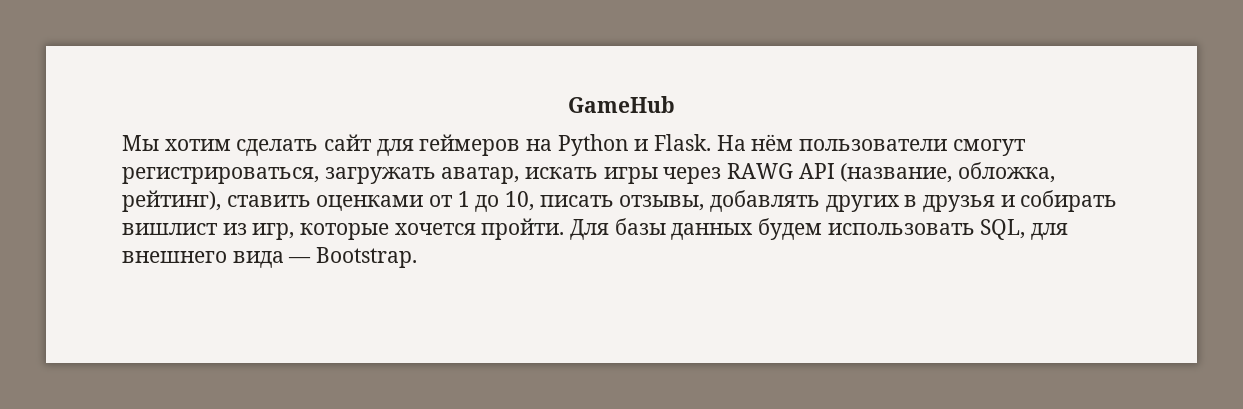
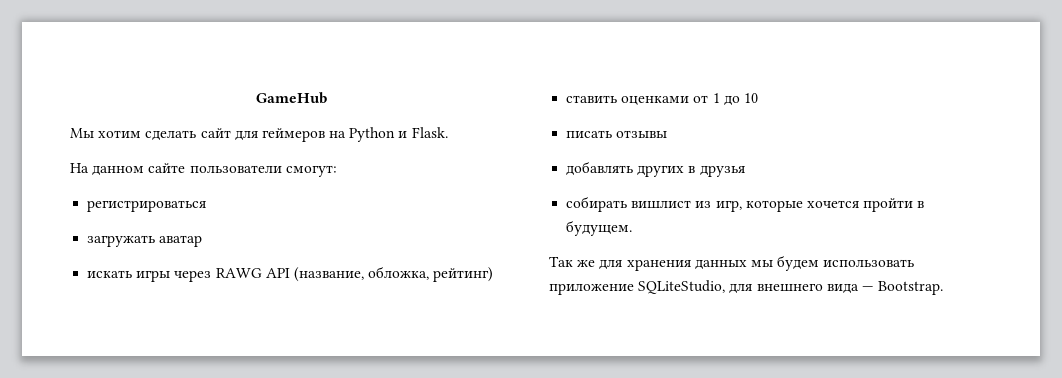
- Мы хотим сделать сайт для геймеров на Python и Flask. На нём пользователи смогут регистрироваться, загружать аватар, искать игры через RAWG API (название, обложка, рейтинг), ставить оценками от 1 до 10, писать отзывы, добавлять других в друзья и собирать вишлист из игр, которые хочется пройти. Для базы данных будем использовать SQL, для внешнего вида — Bootstrap.
+ Мы хотим сделать сайт для геймеров на Python и Flask.
+ На данном сайте пользователи смогут:
+ регистрироваться
+ загружать аватар
+ искать игры через RAWG API (название, обложка, рейтинг)
+ ставить оценками от 1 до 10
+ писать отзывы
+ добавлять других в друзья
+ собирать вишлист из игр, которые хочется пройти в будущем.
+ Так же для хранения данных мы будем использовать приложение SQLiteStudio, для внешнего вида — Bootstrap.

